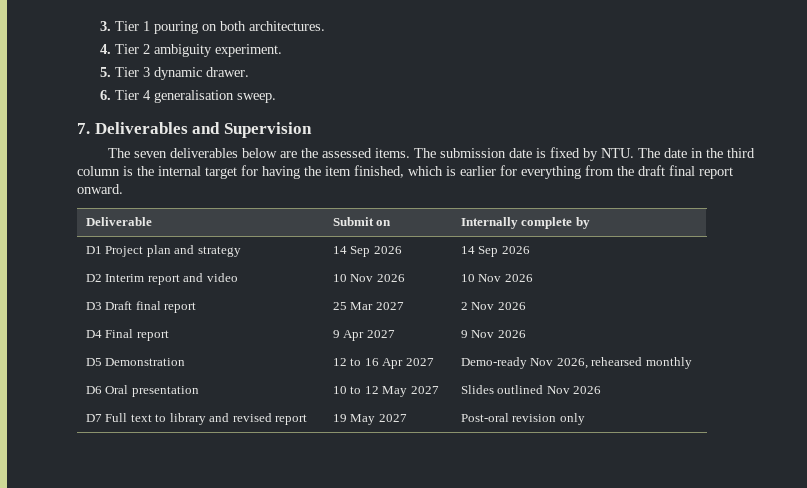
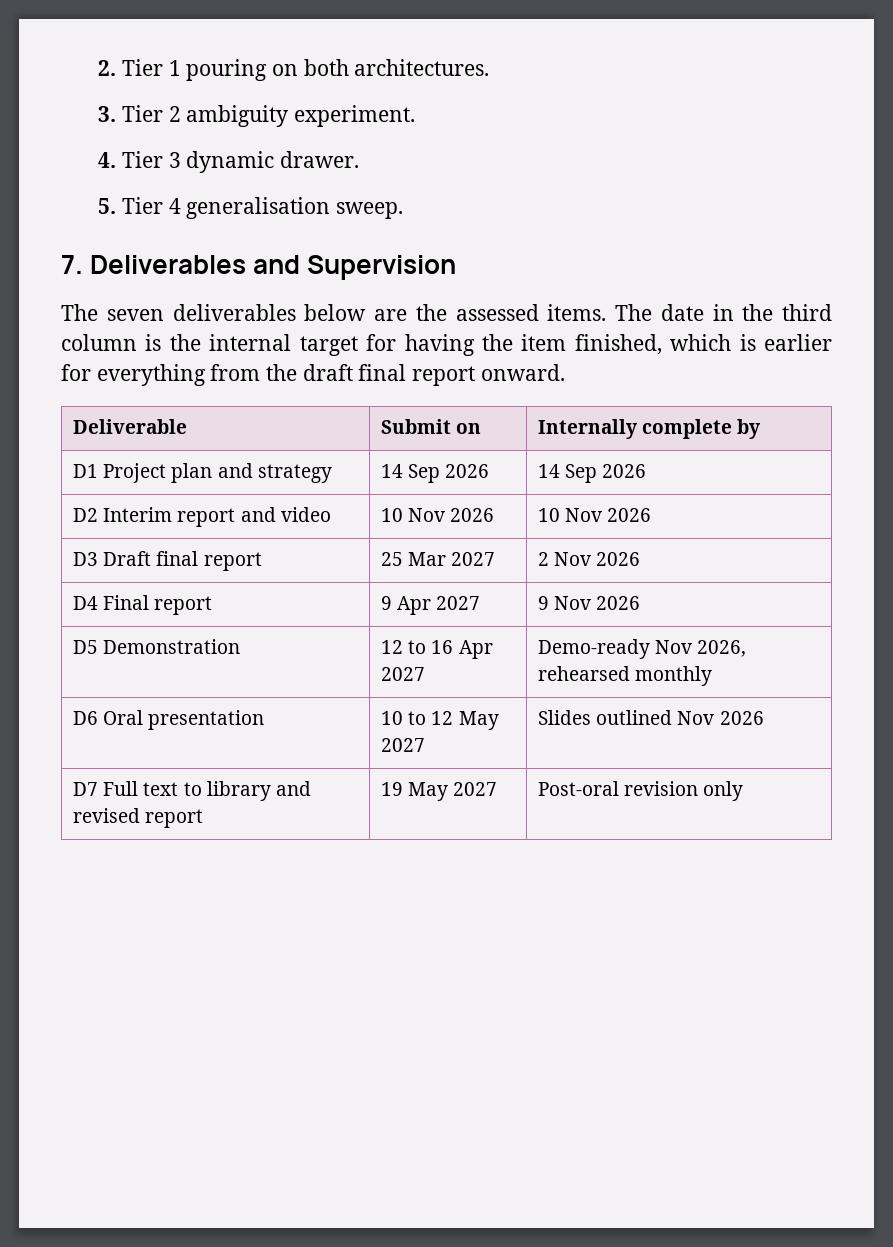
- 3. Tier 1 pouring on both architectures.
+ 2. Tier 1 pouring on both architectures.
- 4. Tier 2 ambiguity experiment.
+ 3. Tier 2 ambiguity experiment.
- 5. Tier 3 dynamic drawer.
+ 4. Tier 3 dynamic drawer.
- 6. Tier 4 generalisation sweep.
+ 5. Tier 4 generalisation sweep.
- The submission date is fixed by NTU. The date in the third column is the internal target for having the item finished, which is earlier for everything from the draft final report onward.
+ The date in the third column is the internal target for having the item finished, which is earlier for everything from the draft final report onward.

